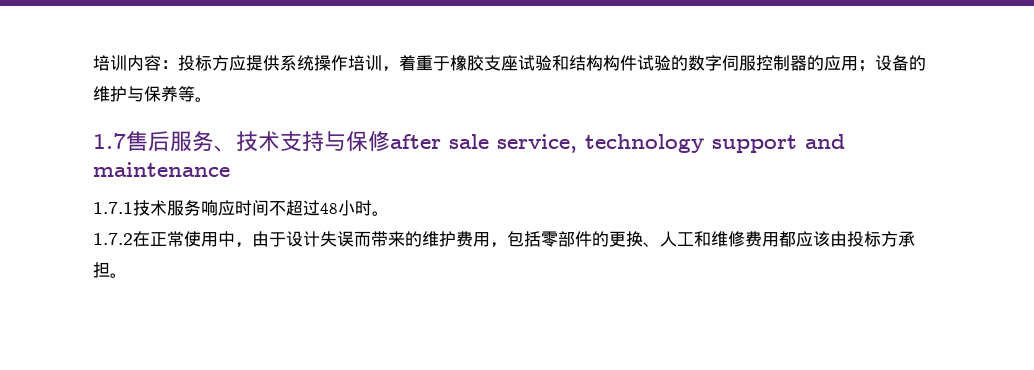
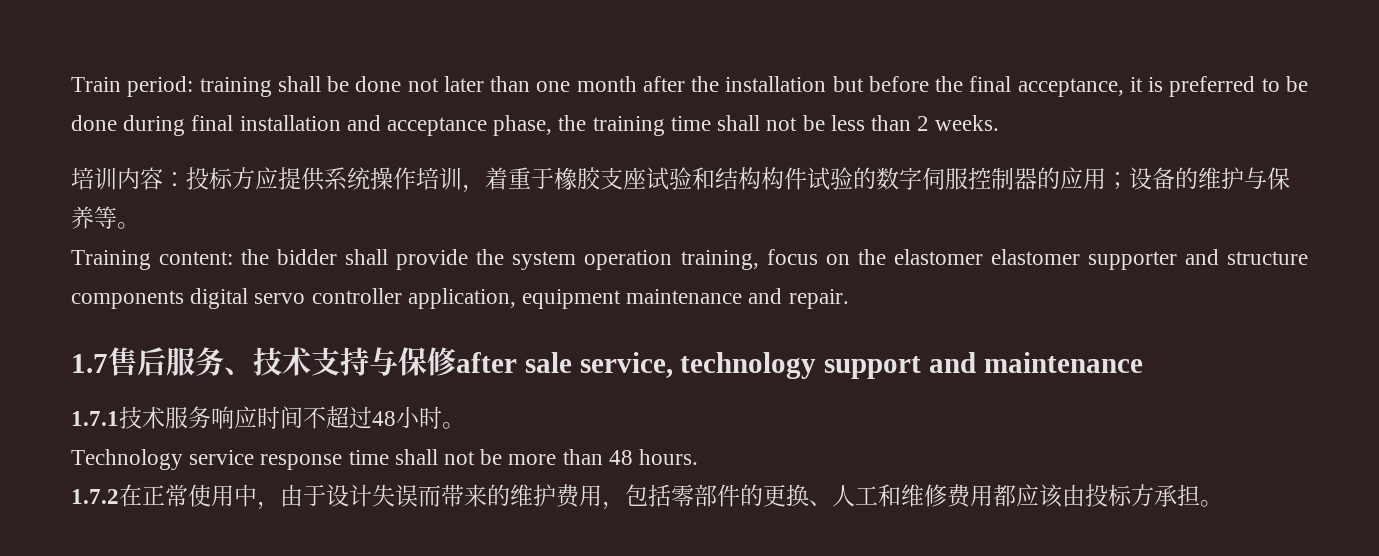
+ Train period: training shall be done not later than one month after the installation but before the final acceptance, it is preferred to be done during final installation and acceptance phase, the training time shall not be less than 2 weeks.
+ Training content: the bidder shall provide the system operation training, focus on the elastomer elastomer supporter and structure components digital servo controller application, equipment maintenance and repair.
+ Technology service response time shall not be more than 48 hours.

